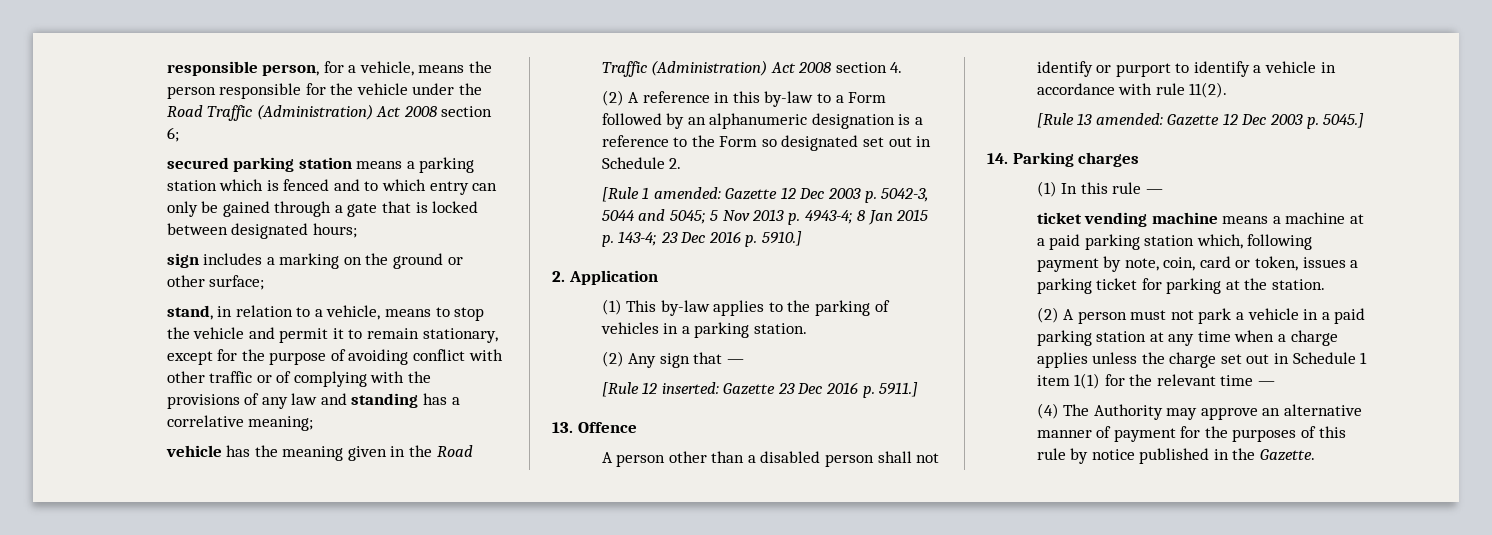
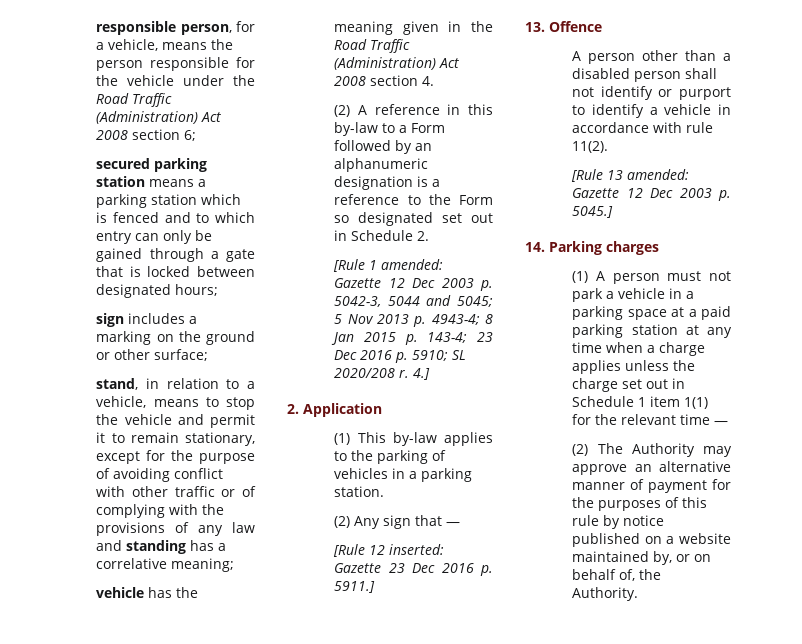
- [Rule 1 amended: Gazette 12 Dec 2003 p. 5042-3, 5044 and 5045; 5 Nov 2013 p. 4943-4; 8 Jan 2015 p. 143-4; 23 Dec 2016 p. 5910.]
+ [Rule 1 amended: Gazette 12 Dec 2003 p. 5042-3, 5044 and 5045; 5 Nov 2013 p. 4943-4; 8 Jan 2015 p. 143-4; 23 Dec 2016 p. 5910; SL 2020/208 r. 4.]
- (1) In this rule —
- ticket vending machine means a machine at a paid parking station which, following payment by note, coin, card or token, issues a parking ticket for parking at the station.
- (2) A person must not park a vehicle in a paid parking station at any time when a charge applies unless the charge set out in Schedule 1 item 1(1) for the relevant time —
+ (1) A person must not park a vehicle in a parking space at a paid parking station at any time when a charge applies unless the charge set out in Schedule 1 item 1(1) for the relevant time —
- (4) The Authority may approve an alternative manner of payment for the purposes of this rule by notice published in the Gazette.
+ (2) The Authority may approve an alternative manner of payment for the purposes of this rule by notice published on a website maintained by, or on behalf of, the Authority.

